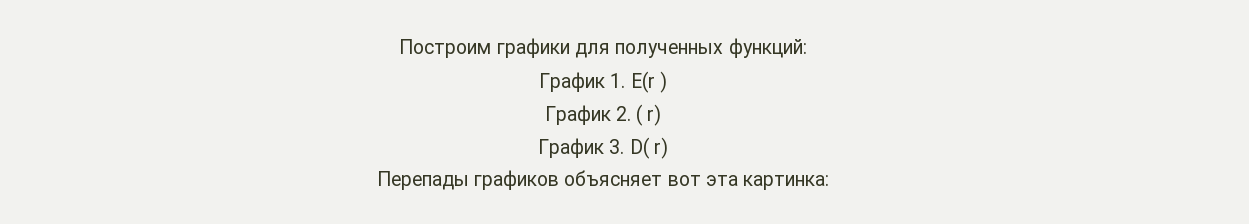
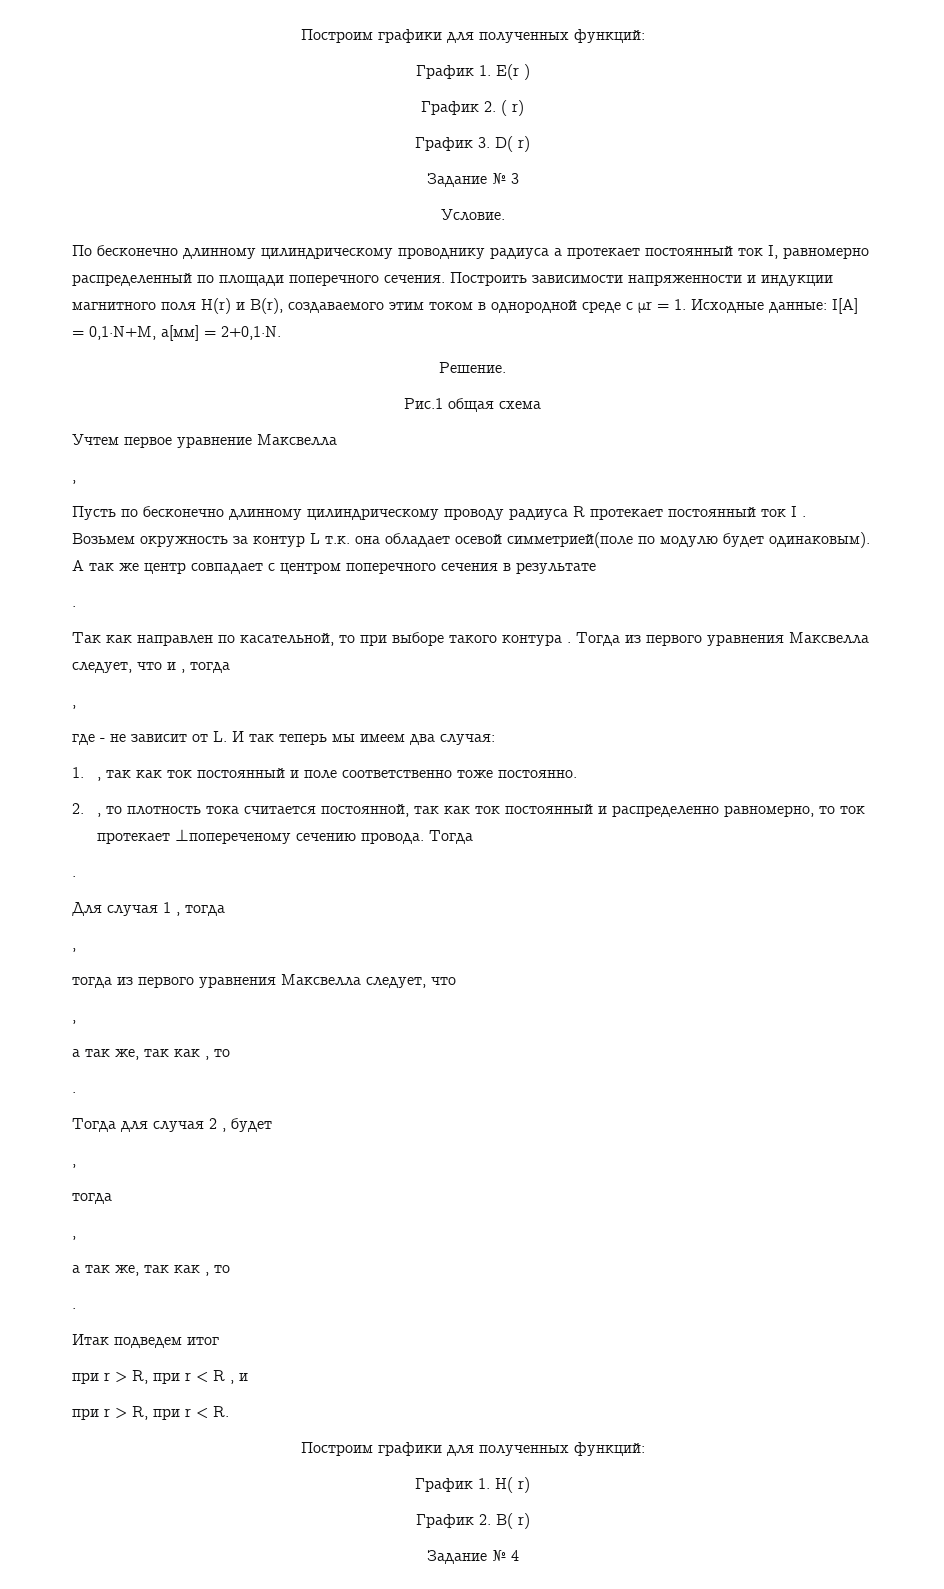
- Перепады графиков объясняет вот эта картинка:
+ Задание № 3
+ Условие.
+ По бесконечно длинному цилиндрическому проводнику радиуса а протекает постоянный ток I, равномерно распределенный по площади поперечного сечения. Построить зависимости напряженности и индукции магнитного поля H(r) и B(r), создаваемого этим током в однородной среде с μr = 1. Исходные данные: I[A] = 0,1·N+M, a[мм] = 2+0,1·N.
+ Решение.
+ Рис.1 общая схема
+ Учтем первое уравнение Максвелла
+ ,
+ Пусть по бесконечно длинному цилиндрическому проводу радиуса R протекает постоянный ток I . Возьмем окружность за контур L т.к. она обладает осевой симметрией(поле по модулю будет одинаковым). А так же центр совпадает с центром поперечного сечения в результате
+ .
+ Так как направлен по касательной, то при выборе такого контура . Тогда из первого уравнения Максвелла следует, что и , тогда
+ ,
+ где - не зависит от L. И так теперь мы имеем два случая:
+ 1. , так как ток постоянный и поле соответственно тоже постоянно.
+ 2. , то плотность тока считается постоянной, так как ток постоянный и распределенно равномерно, то ток протекает ⊥попереченому сечению провода. Тогда
+ .
+ Для случая 1 , тогда
+ ,
+ тогда из первого уравнения Максвелла следует, что
+ ,
+ а так же, так как , то
+ .
+ Тогда для случая 2 , будет
+ ,
+ тогда
+ ,
+ а так же, так как , то
+ .
+ Итак подведем итог
+ при r > R, при r < R , и
+ при r > R, при r < R.
+ Построим графики для полученных функций:
+ График 1. H( r)
+ График 2. B( r)
+ Задание № 4

